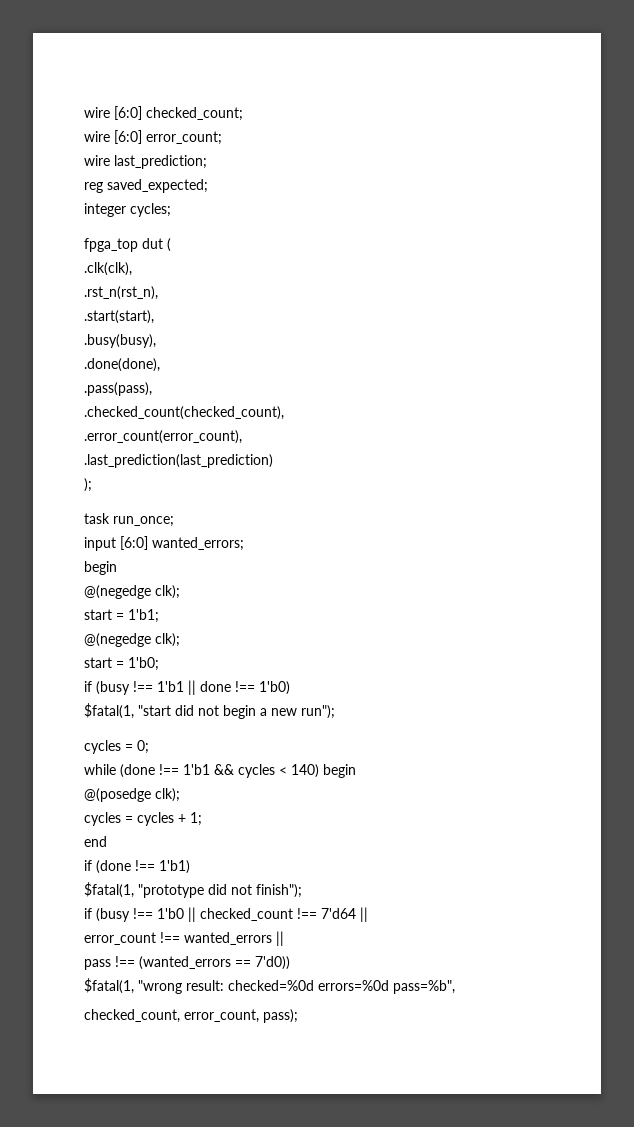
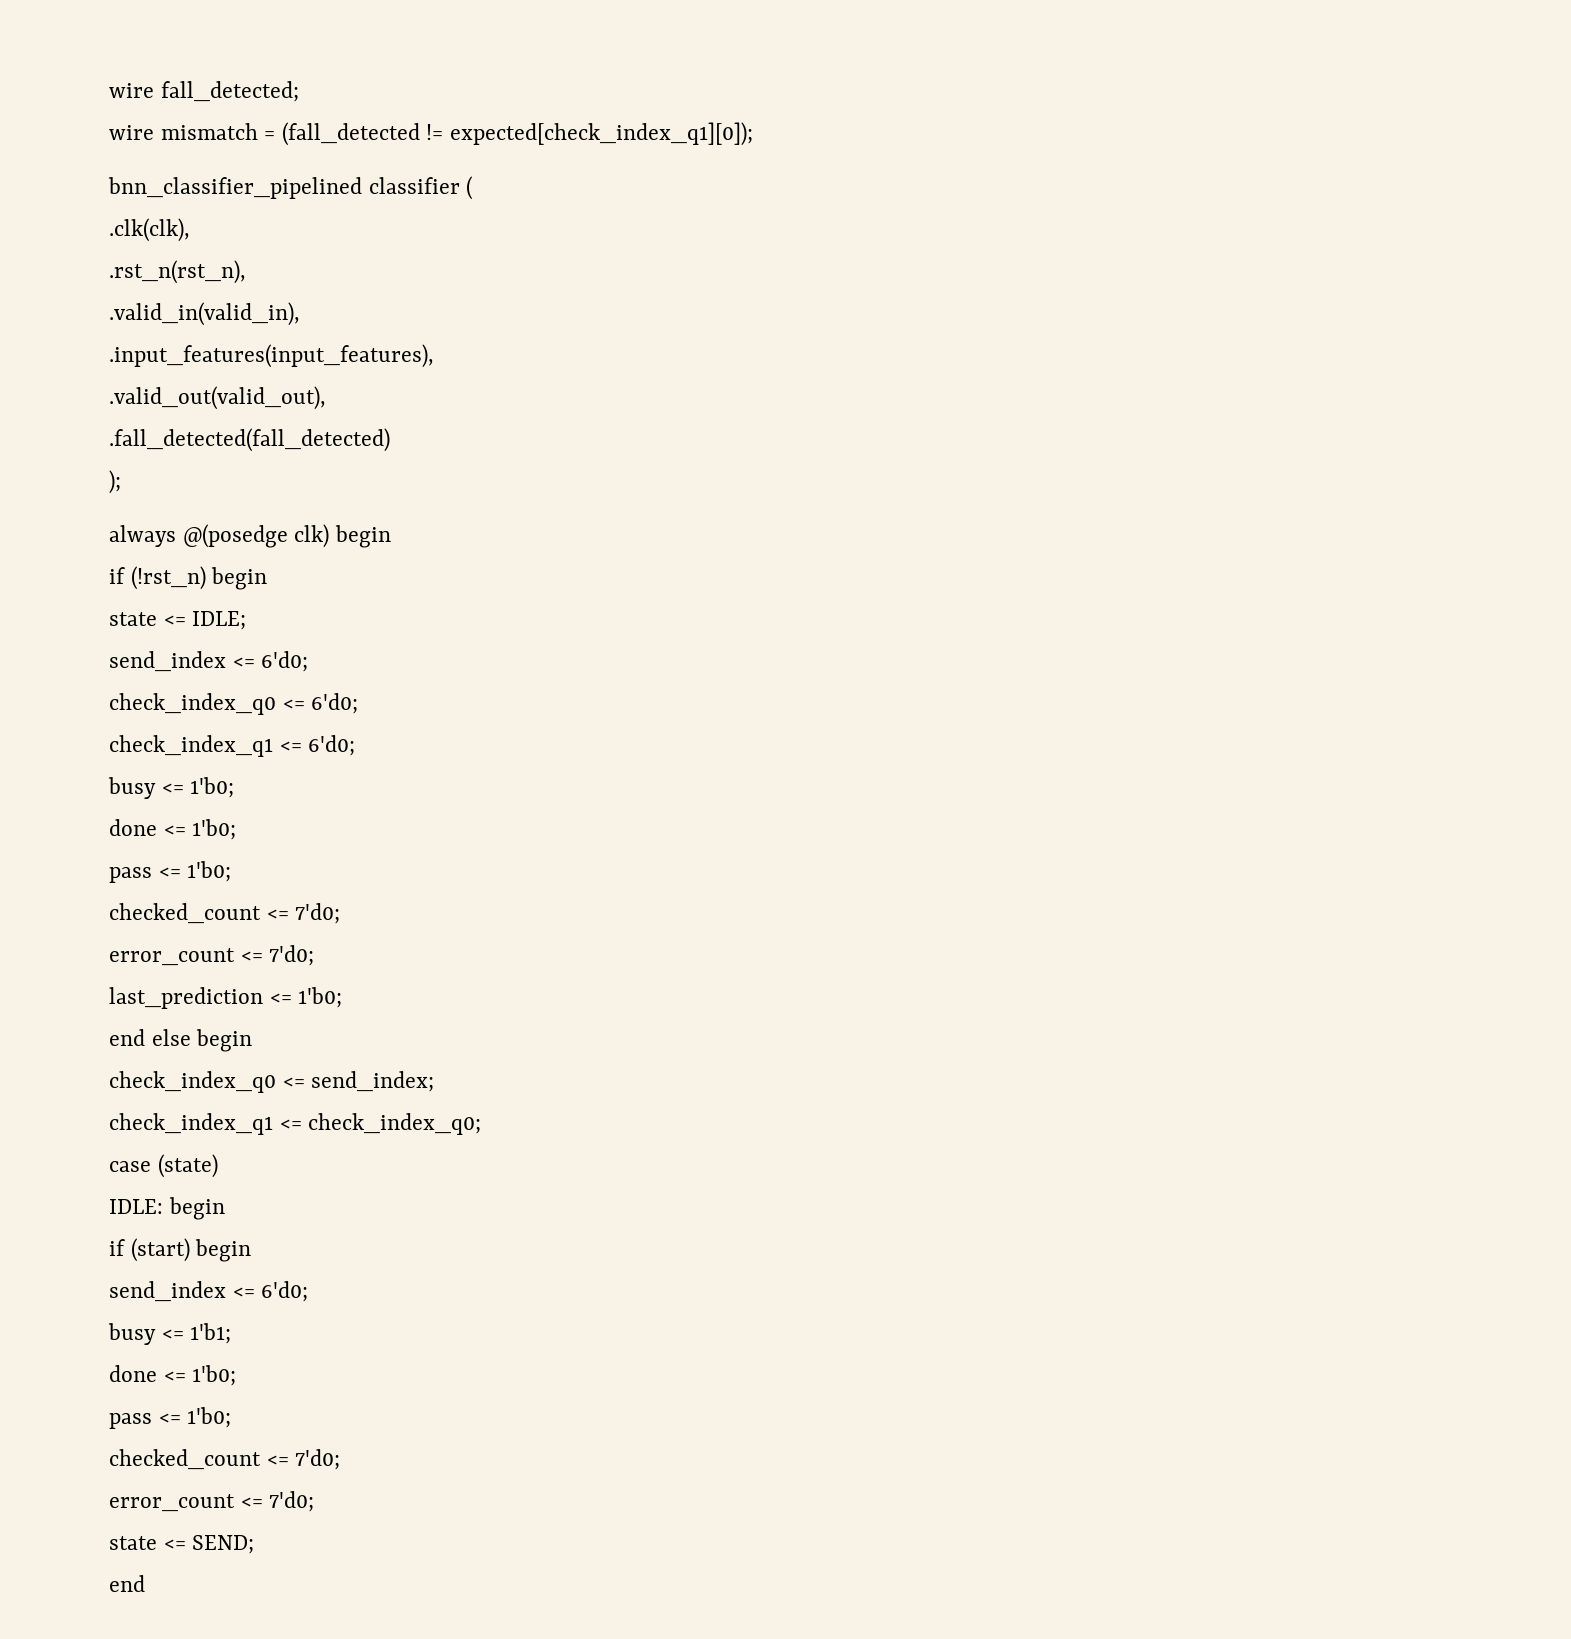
- wire [6:0] checked_count;
- wire [6:0] error_count;
- wire last_prediction;
- reg saved_expected;
- integer cycles;
- fpga_top dut (
+ wire fall_detected;
+ wire mismatch = (fall_detected != expected[check_index_q1][0]);
+ bnn_classifier_pipelined classifier (
  .clk(clk),
  .rst_n(rst_n),
- .start(start),
- .busy(busy),
- .done(done),
- .pass(pass),
- .checked_count(checked_count),
- .error_count(error_count),
- .last_prediction(last_prediction)
+ .valid_in(valid_in),
+ .input_features(input_features),
+ .valid_out(valid_out),
+ .fall_detected(fall_detected)
  );
- task run_once;
- input [6:0] wanted_errors;
- begin
- @(negedge clk);
- start = 1'b1;
- @(negedge clk);
- start = 1'b0;
- if (busy !== 1'b1 || done !== 1'b0)
- $fatal(1, "start did not begin a new run");
- cycles = 0;
- while (done !== 1'b1 && cycles < 140) begin
- @(posedge clk);
- cycles = cycles + 1;
+ always @(posedge clk) begin
+ if (!rst_n) begin
+ state <= IDLE;
+ send_index <= 6'd0;
+ check_index_q0 <= 6'd0;
+ check_index_q1 <= 6'd0;
+ busy <= 1'b0;
+ done <= 1'b0;
+ pass <= 1'b0;
+ checked_count <= 7'd0;
+ error_count <= 7'd0;
+ last_prediction <= 1'b0;
+ end else begin
+ check_index_q0 <= send_index;
+ check_index_q1 <= check_index_q0;
+ case (state)
+ IDLE: begin
+ if (start) begin
+ send_index <= 6'd0;
+ busy <= 1'b1;
+ done <= 1'b0;
+ pass <= 1'b0;
+ checked_count <= 7'd0;
+ error_count <= 7'd0;
+ state <= SEND;
  end
- if (done !== 1'b1)
- $fatal(1, "prototype did not finish");
- if (busy !== 1'b0 || checked_count !== 7'd64 ||
- error_count !== wanted_errors ||
- pass !== (wanted_errors == 7'd0))
- $fatal(1, "wrong result: checked=%0d errors=%0d pass=%b",
- checked_count, error_count, pass);

